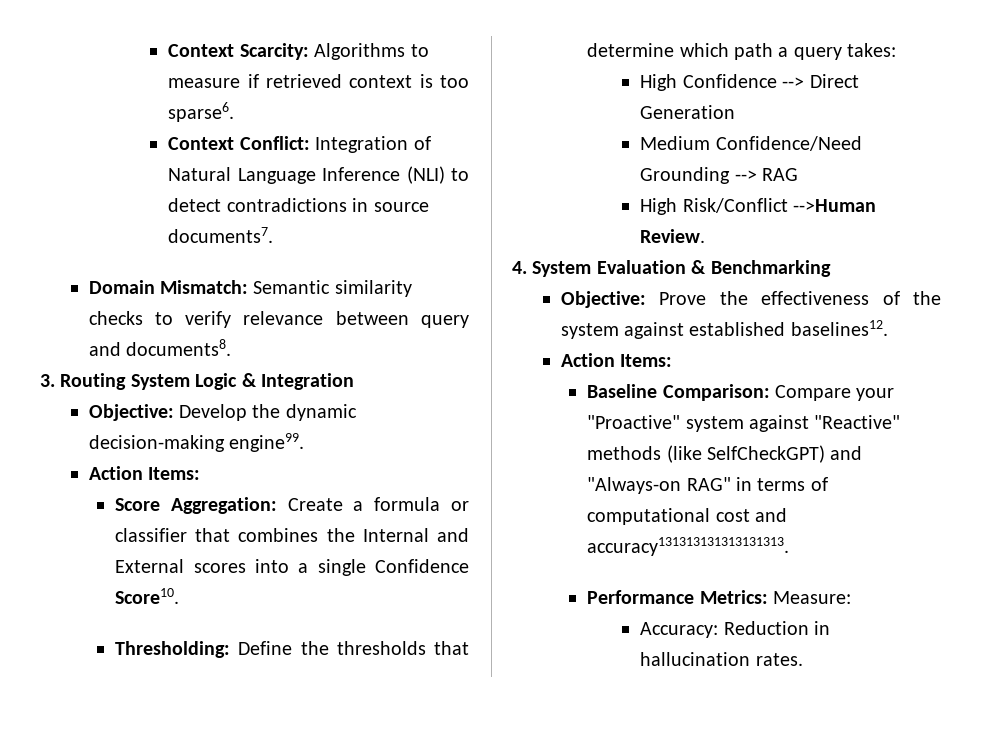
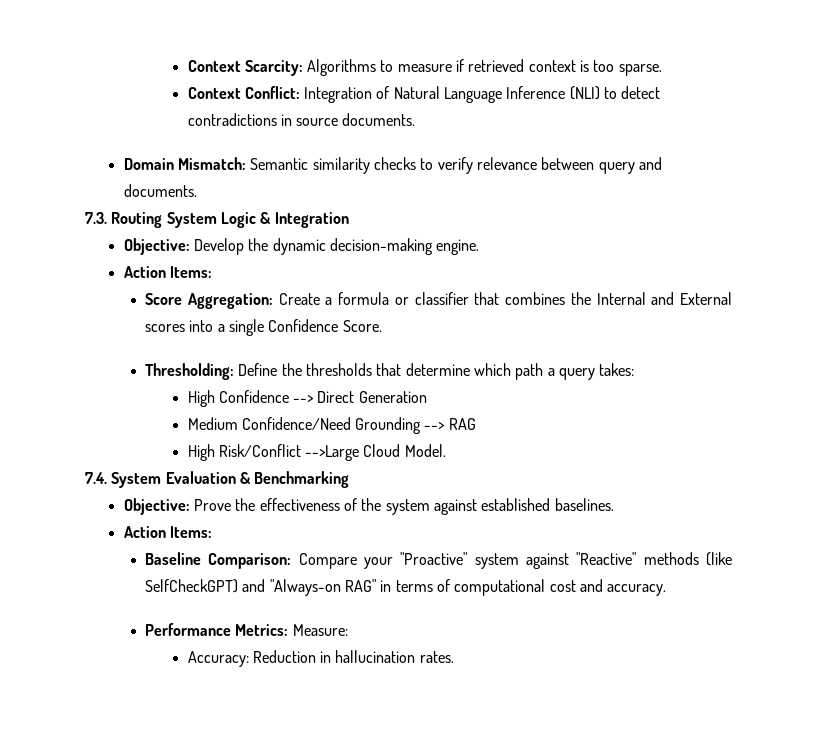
- Context Scarcity: Algorithms to measure if retrieved context is too sparse6.
+ Context Scarcity: Algorithms to measure if retrieved context is too sparse.
- Context Conflict: Integration of Natural Language Inference (NLI) to detect contradictions in source documents7.
+ Context Conflict: Integration of Natural Language Inference (NLI) to detect contradictions in source documents.
- Domain Mismatch: Semantic similarity checks to verify relevance between query and documents8.
- 3. Routing System Logic & Integration
+ Domain Mismatch: Semantic similarity checks to verify relevance between query and documents.
+ 7.3. Routing System Logic & Integration
- Objective: Develop the dynamic decision-making engine99.
+ Objective: Develop the dynamic decision-making engine.
- Score Aggregation: Create a formula or classifier that combines the Internal and External scores into a single Confidence Score10.
+ Score Aggregation: Create a formula or classifier that combines the Internal and External scores into a single Confidence Score.
- High Risk/Conflict -->Human Review.
- 4. System Evaluation & Benchmarking
+ High Risk/Conflict -->Large Cloud Model.
+ 7.4. System Evaluation & Benchmarking
- Objective: Prove the effectiveness of the system against established baselines12.
+ Objective: Prove the effectiveness of the system against established baselines.
- Baseline Comparison: Compare your "Proactive" system against "Reactive" methods (like SelfCheckGPT) and "Always-on RAG" in terms of computational cost and accuracy131313131313131313.
+ Baseline Comparison: Compare your "Proactive" system against "Reactive" methods (like SelfCheckGPT) and "Always-on RAG" in terms of computational cost and accuracy.

